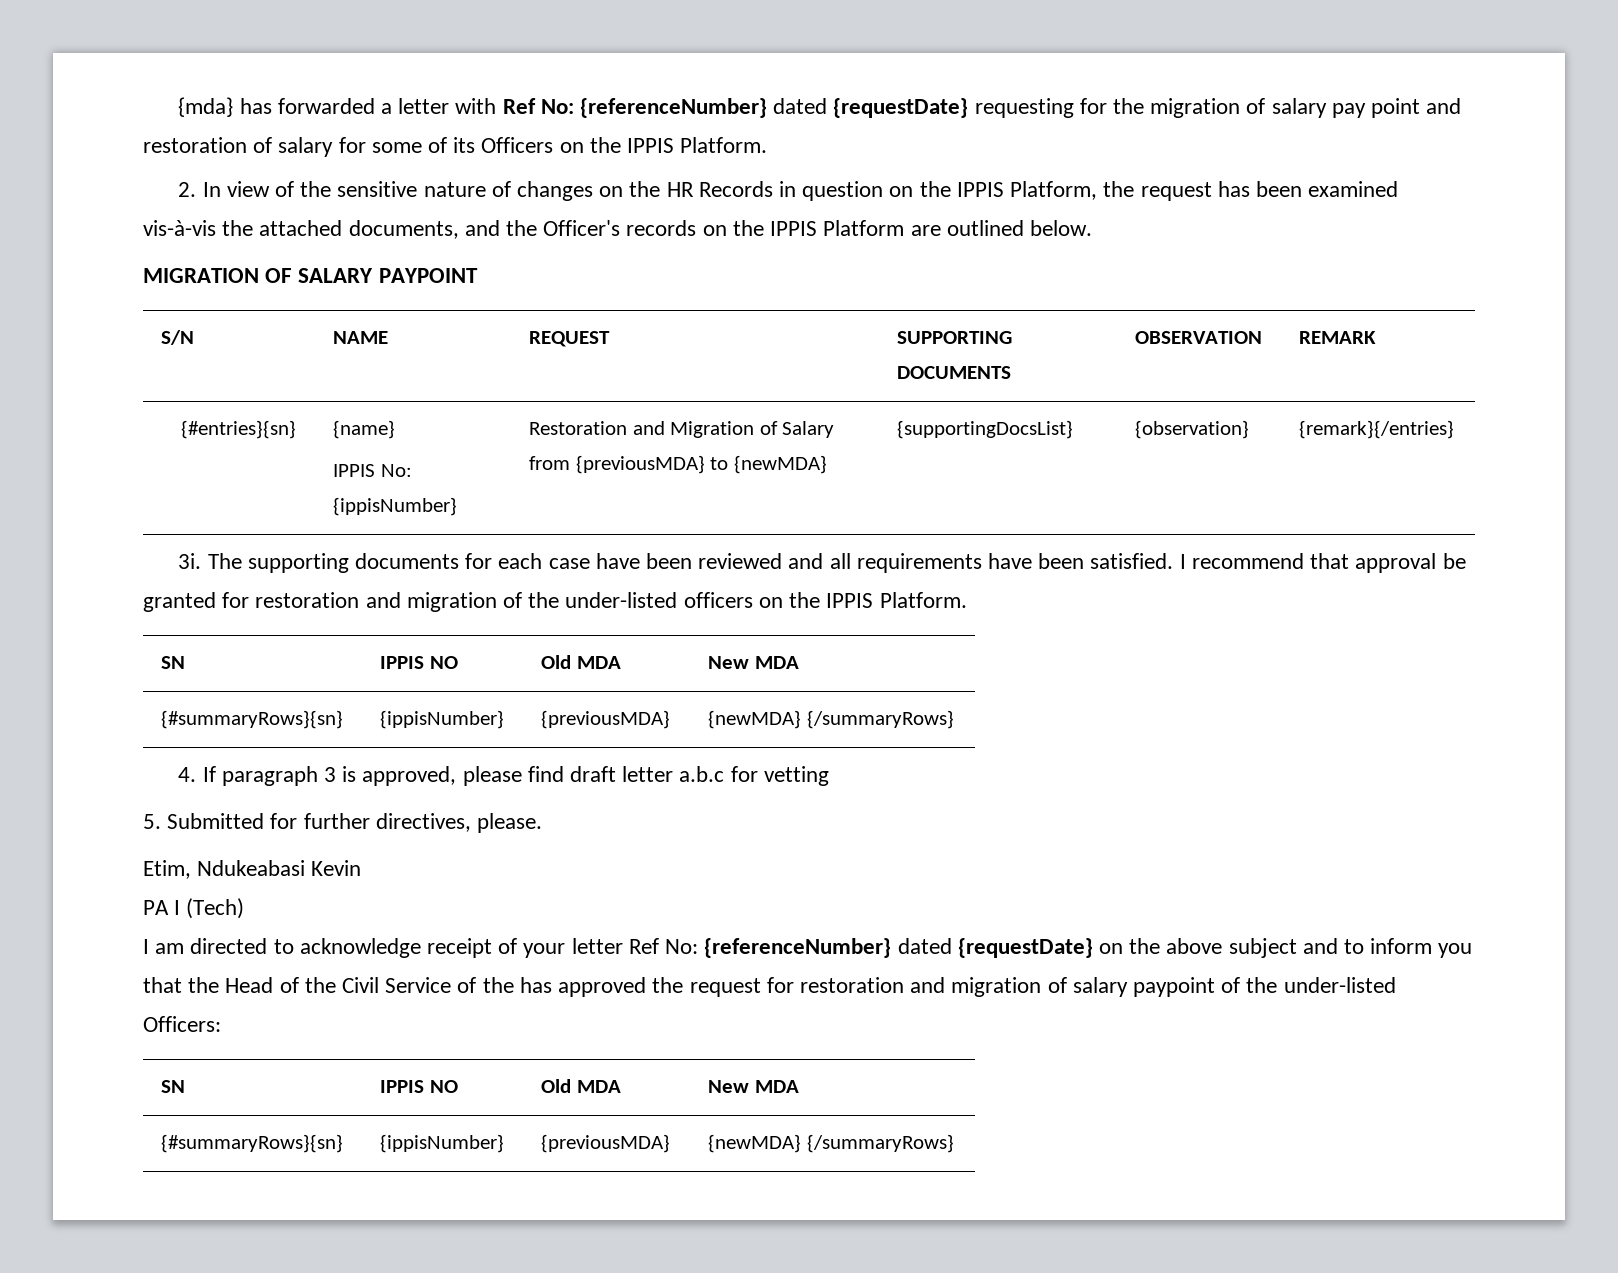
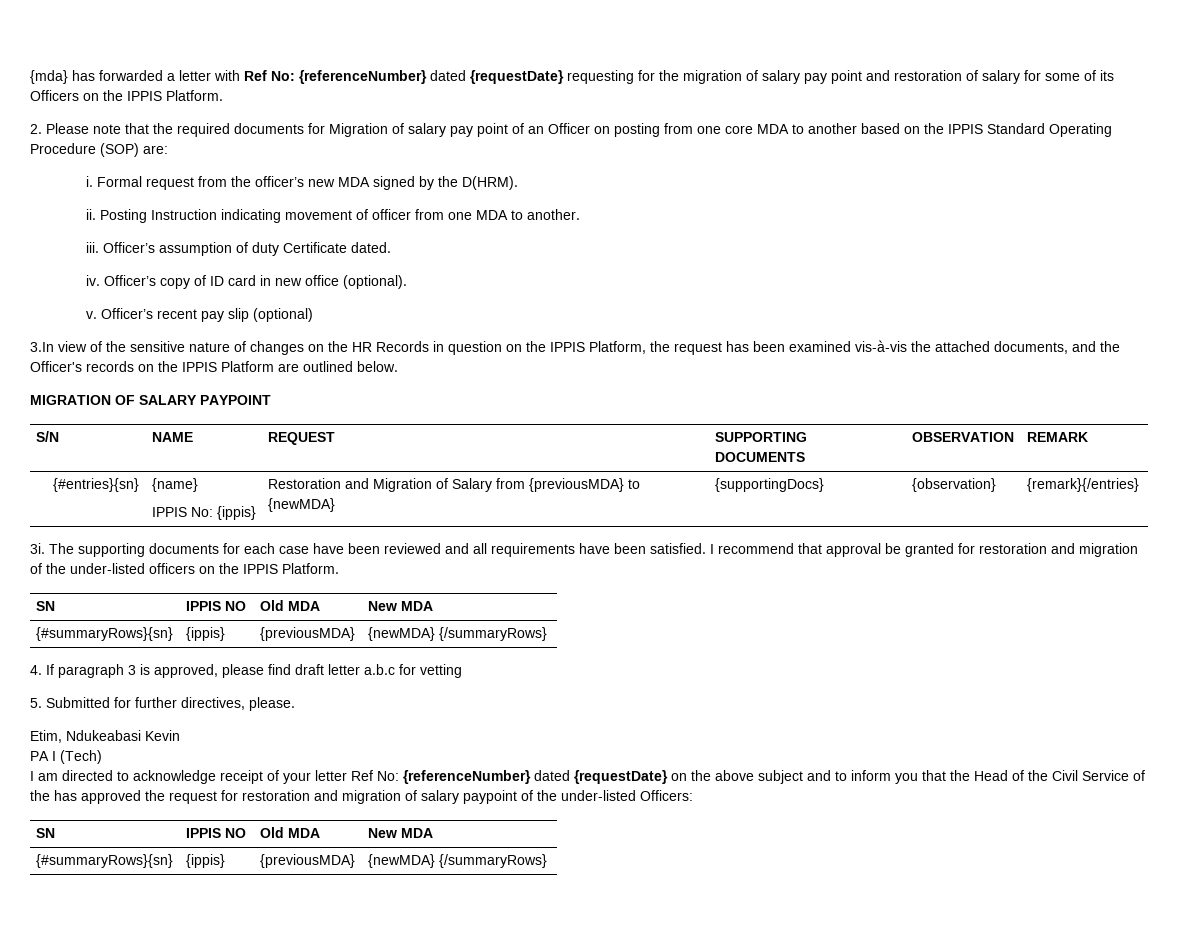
- 2. In view of the sensitive nature of changes on the HR Records in question on the IPPIS Platform, the request has been examined vis-à-vis the attached documents, and the Officer's records on the IPPIS Platform are outlined below.
+ 2. Please note that the required documents for Migration of salary pay point of an Officer on posting from one core MDA to another based on the IPPIS Standard Operating Procedure (SOP) are:
+ i. Formal request from the officer’s new MDA signed by the D(HRM).
+ ii. Posting Instruction indicating movement of officer from one MDA to another.
+ iii. Officer’s assumption of duty Certificate dated.
+ iv. Officer’s copy of ID card in new office (optional).
+ v. Officer’s recent pay slip (optional)
+ 3.In view of the sensitive nature of changes on the HR Records in question on the IPPIS Platform, the request has been examined vis-à-vis the attached documents, and the Officer's records on the IPPIS Platform are outlined below.
  {#entries}{sn} | {name}
- IPPIS No: {ippisNumber} | Restoration and Migration of Salary from {previousMDA} to {newMDA} | {supportingDocsList} | {observation} | {remark}{/entries}
+ IPPIS No: {ippis} | Restoration and Migration of Salary from {previousMDA} to {newMDA} | {supportingDocs} | {observation} | {remark}{/entries}
  I recommend that approval be granted for restoration and migration of the under-listed officers on the IPPIS Platform.
  SN | IPPIS NO | Old MDA | New MDA
- {#summaryRows}{sn} | {ippisNumber} | {previousMDA} | {newMDA} {/summaryRows}
+ {#summaryRows}{sn} | {ippis} | {previousMDA} | {newMDA} {/summaryRows}
  I am directed to acknowledge receipt of your letter Ref No: {referenceNumber} dated {requestDate} on the above subject and to inform you that the Head of the Civil Service of the has approved the request for restoration and migration of salary paypoint of the under-listed Officers:
  SN | IPPIS NO | Old MDA | New MDA
- {#summaryRows}{sn} | {ippisNumber} | {previousMDA} | {newMDA} {/summaryRows}
+ {#summaryRows}{sn} | {ippis} | {previousMDA} | {newMDA} {/summaryRows}

